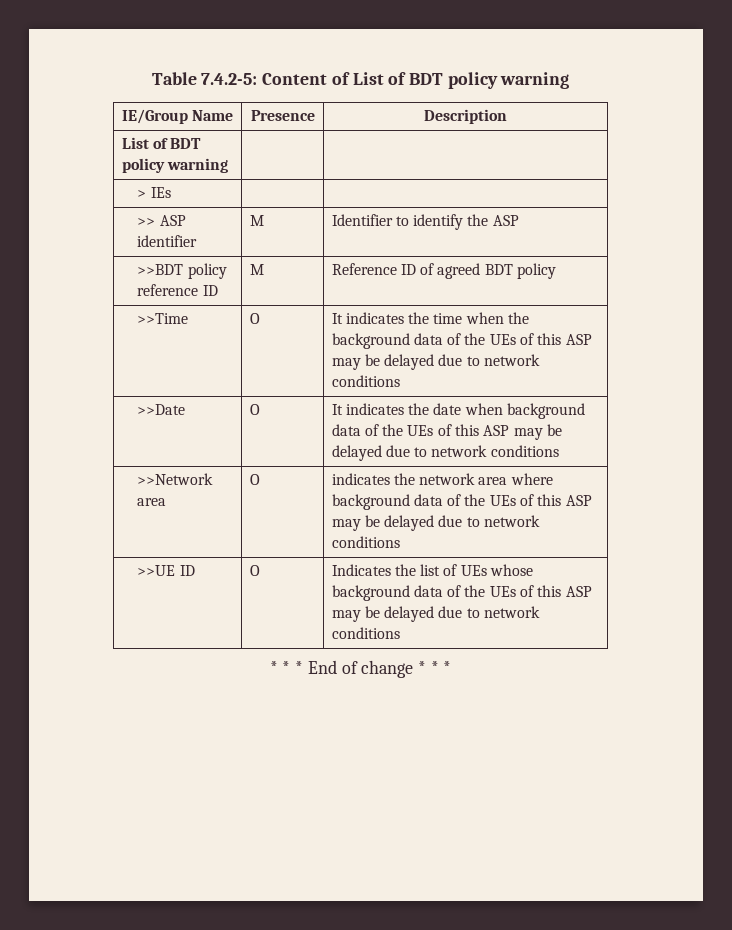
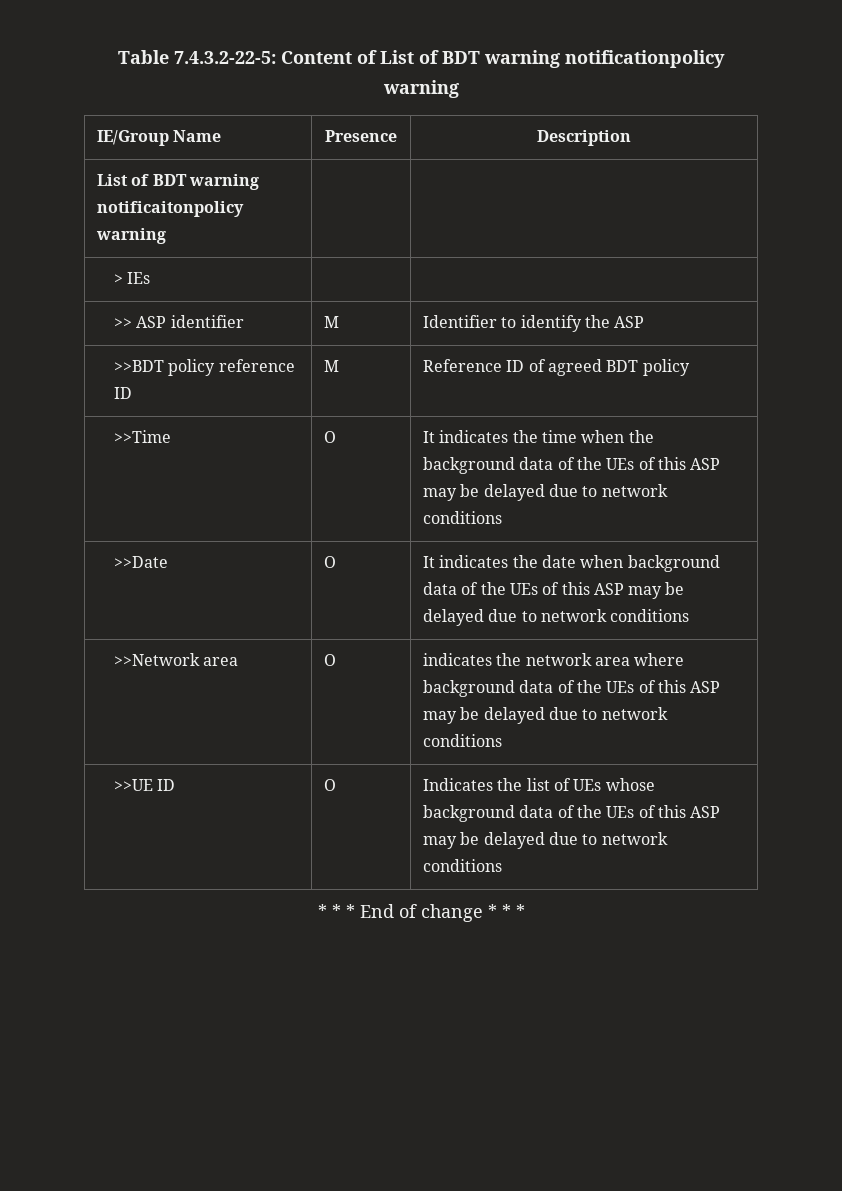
- Table 7.4.2-5: Content of List of BDT policy warning
+ Table 7.4.3.2-22-5: Content of List of BDT warning notificationpolicy warning
- List of BDT policy warning | |
+ List of BDT warning notificaitonpolicy warning | |

